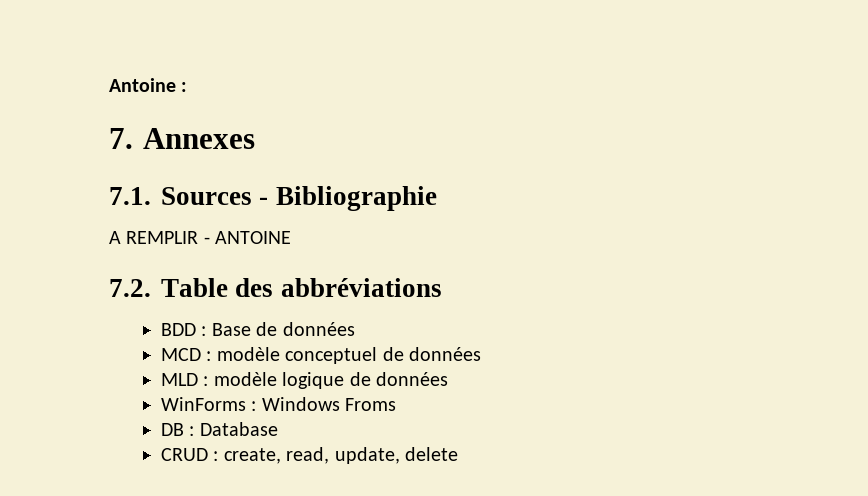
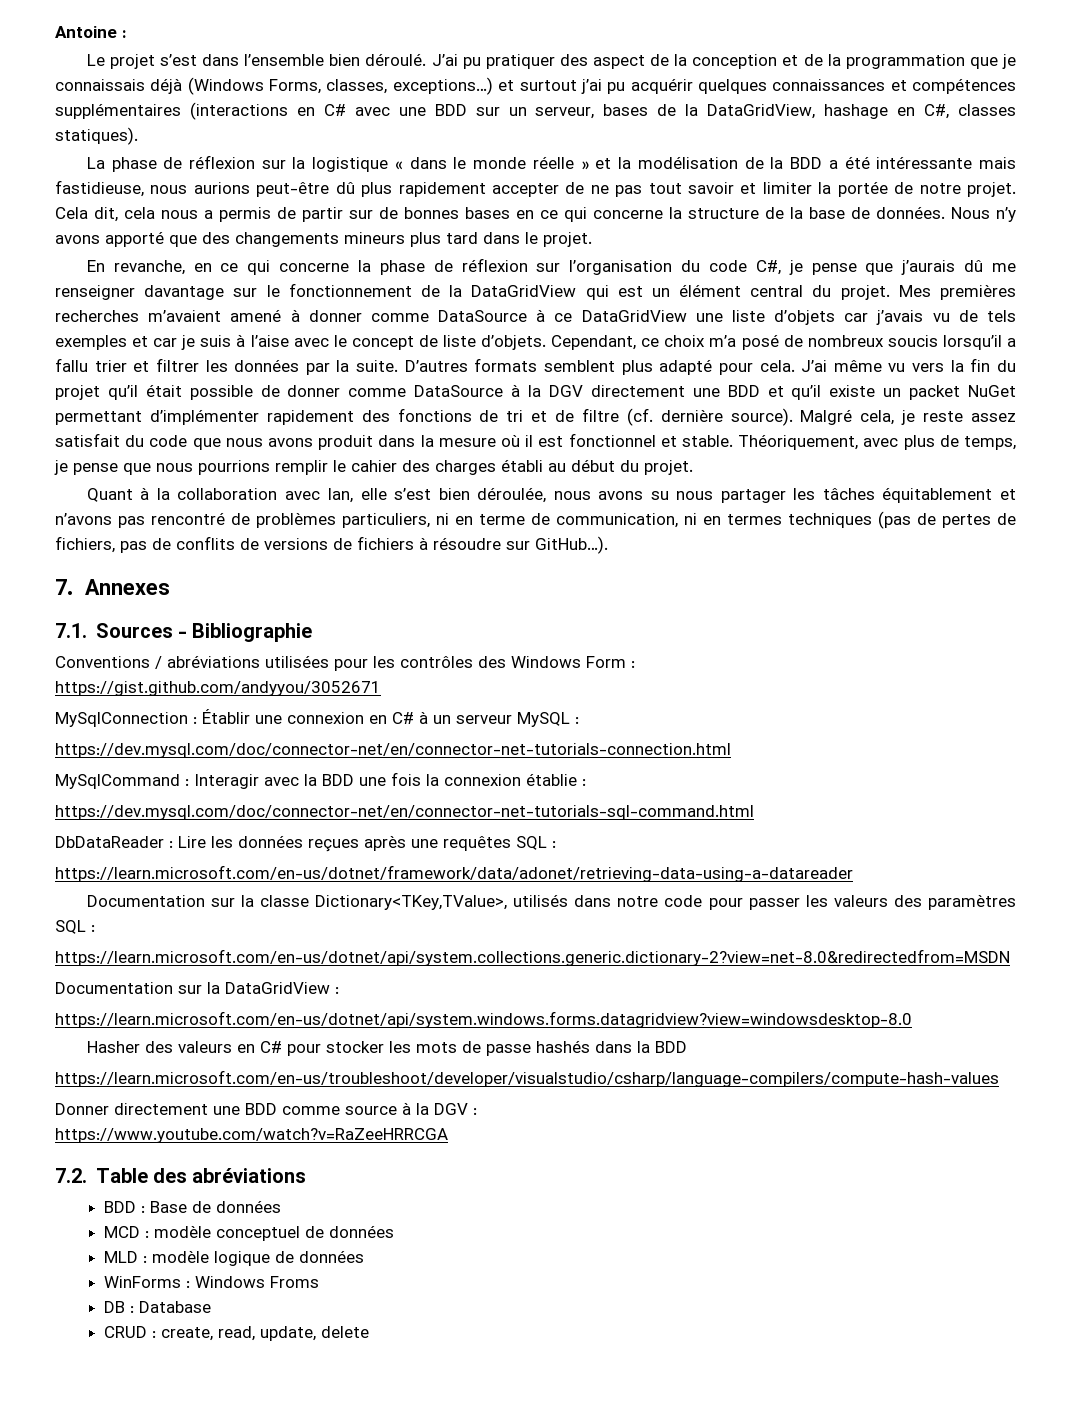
+ Le projet s’est dans l’ensemble bien déroulé. J’ai pu pratiquer des aspect de la conception et de la programmation que je connaissais déjà (Windows Forms, classes, exceptions…) et surtout j’ai pu acquérir quelques connaissances et compétences supplémentaires (interactions en C# avec une BDD sur un serveur, bases de la DataGridView, hashage en C#, classes statiques).
+ La phase de réflexion sur la logistique « dans le monde réelle » et la modélisation de la BDD a été intéressante mais fastidieuse, nous aurions peut-être dû plus rapidement accepter de ne pas tout savoir et limiter la portée de notre projet. Cela dit, cela nous a permis de partir sur de bonnes bases en ce qui concerne la structure de la base de données. Nous n’y avons apporté que des changements mineurs plus tard dans le projet.
+ En revanche, en ce qui concerne la phase de réflexion sur l’organisation du code C#, je pense que j’aurais dû me renseigner davantage sur le fonctionnement de la DataGridView qui est un élément central du projet. Mes premières recherches m’avaient amené à donner comme DataSource à ce DataGridView une liste d’objets car j’avais vu de tels exemples et car je suis à l’aise avec le concept de liste d’objets. Cependant, ce choix m’a posé de nombreux soucis lorsqu’il a fallu trier et filtrer les données par la suite. D’autres formats semblent plus adapté pour cela. J’ai même vu vers la fin du projet qu’il était possible de donner comme DataSource à la DGV directement une BDD et qu’il existe un packet NuGet permettant d’implémenter rapidement des fonctions de tri et de filtre (cf. dernière source). Malgré cela, je reste assez satisfait du code que nous avons produit dans la mesure où il est fonctionnel et stable. Théoriquement, avec plus de temps, je pense que nous pourrions remplir le cahier des charges établi au début du projet.
+ Quant à la collaboration avec Ian, elle s’est bien déroulée, nous avons su nous partager les tâches équitablement et n’avons pas rencontré de problèmes particuliers, ni en terme de communication, ni en termes techniques (pas de pertes de fichiers, pas de conflits de versions de fichiers à résoudre sur GitHub…).
- A REMPLIR - ANTOINE
+ Conventions / abréviations utilisées pour les contrôles des Windows Form :
+ https://gist.github.com/andyyou/3052671
+ MySqlConnection : Établir une connexion en C# à un serveur MySQL :
+ https://dev.mysql.com/doc/connector-net/en/connector-net-tutorials-connection.html
+ MySqlCommand : Interagir avec la BDD une fois la connexion établie :
+ https://dev.mysql.com/doc/connector-net/en/connector-net-tutorials-sql-command.html
+ DbDataReader : Lire les données reçues après une requêtes SQL :
+ https://learn.microsoft.com/en-us/dotnet/framework/data/adonet/retrieving-data-using-a-datareader
+ Documentation sur la classe Dictionary<TKey,TValue>, utilisés dans notre code pour passer les valeurs des paramètres SQL :
+ https://learn.microsoft.com/en-us/dotnet/api/system.collections.generic.dictionary-2?view=net-8.0&redirectedfrom=MSDN
+ Documentation sur la DataGridView :
+ https://learn.microsoft.com/en-us/dotnet/api/system.windows.forms.datagridview?view=windowsdesktop-8.0
+ Hasher des valeurs en C# pour stocker les mots de passe hashés dans la BDD
+ https://learn.microsoft.com/en-us/troubleshoot/developer/visualstudio/csharp/language-compilers/compute-hash-values
+ Donner directement une BDD comme source à la DGV :
+ https://www.youtube.com/watch?v=RaZeeHRRCGA
- 7.2. Table des abbréviations
+ 7.2. Table des abréviations

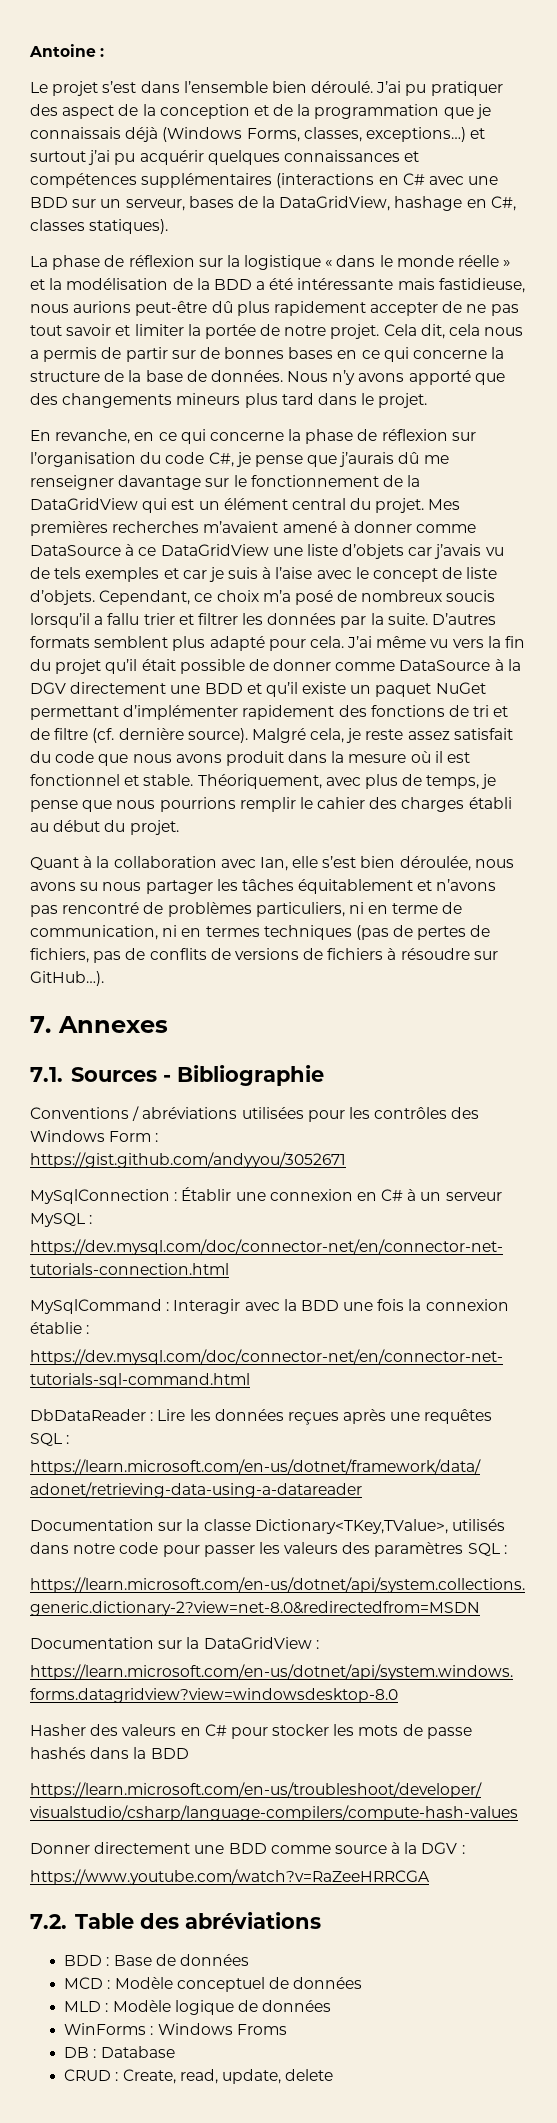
- J’ai même vu vers la fin du projet qu’il était possible de donner comme DataSource à la DGV directement une BDD et qu’il existe un packet NuGet permettant d’implémenter rapidement des fonctions de tri et de filtre (cf. dernière source).
+ J’ai même vu vers la fin du projet qu’il était possible de donner comme DataSource à la DGV directement une BDD et qu’il existe un paquet NuGet permettant d’implémenter rapidement des fonctions de tri et de filtre (cf. dernière source).
- MCD : modèle conceptuel de données
+ MCD : Modèle conceptuel de données
- MLD : modèle logique de données
+ MLD : Modèle logique de données
- CRUD : create, read, update, delete
+ CRUD : Create, read, update, delete

